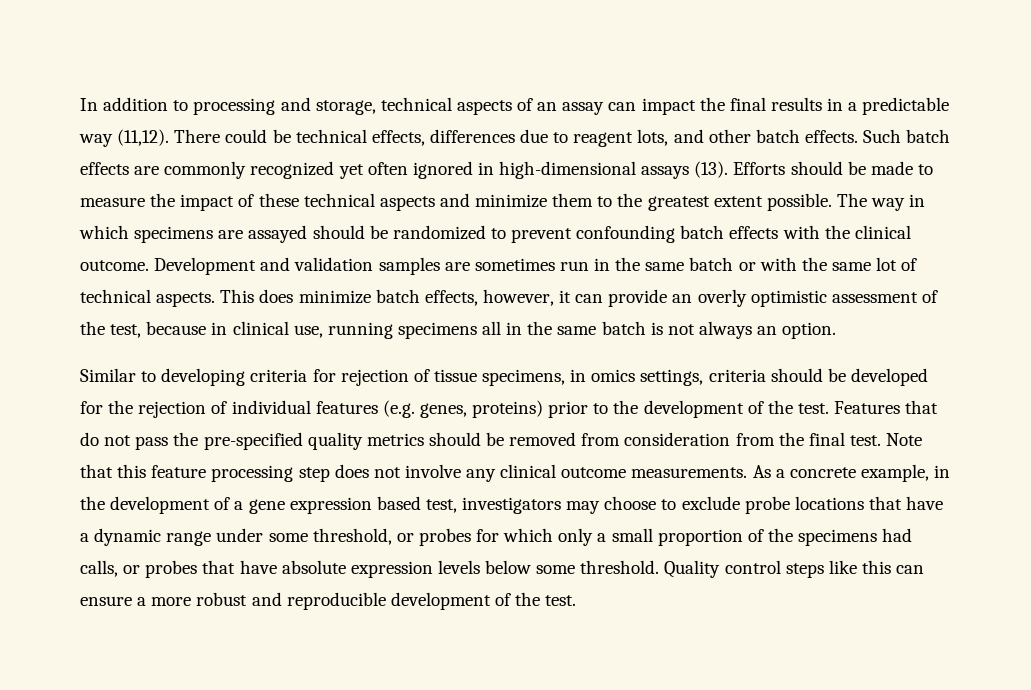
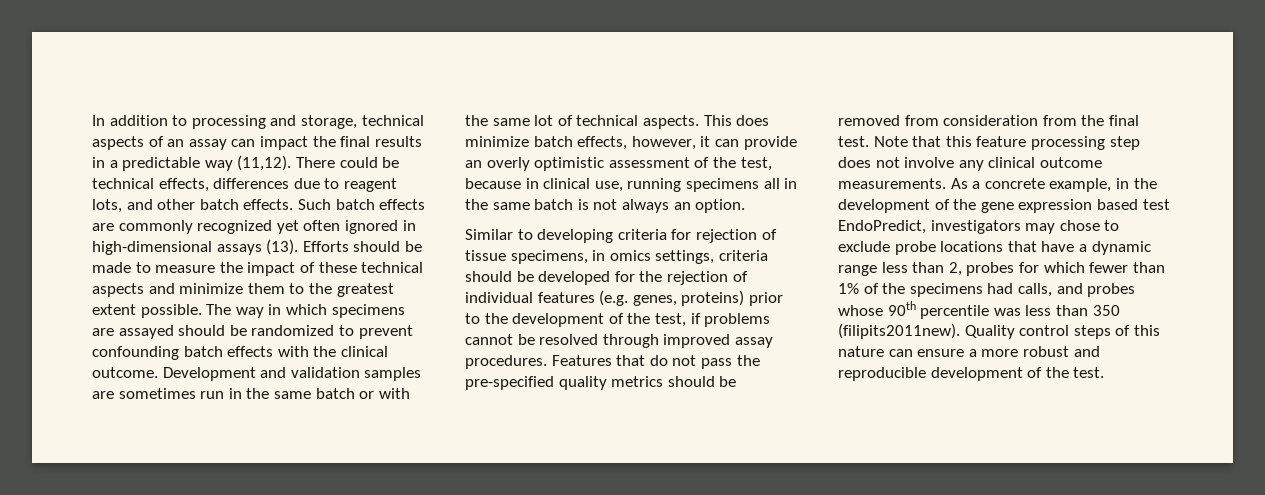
- Similar to developing criteria for rejection of tissue specimens, in omics settings, criteria should be developed for the rejection of individual features (e.g. genes, proteins) prior to the development of the test.
+ Similar to developing criteria for rejection of tissue specimens, in omics settings, criteria should be developed for the rejection of individual features (e.g. genes, proteins) prior to the development of the test, if problems cannot be resolved through improved assay procedures.
- As a concrete example, in the development of a gene expression based test, investigators may choose to exclude probe locations that have a dynamic range under some threshold, or probes for which only a small proportion of the specimens had calls, or probes that have absolute expression levels below some threshold. Quality control steps like this can ensure a more robust and reproducible development of the test.
+ As a concrete example, in the development of the gene expression based test EndoPredict, investigators may chose to exclude probe locations that have a dynamic range less than 2, probes for which fewer than 1% of the specimens had calls, and probes whose 90th percentile was less than 350 (filipits2011new). Quality control steps of this nature can ensure a more robust and reproducible development of the test.

